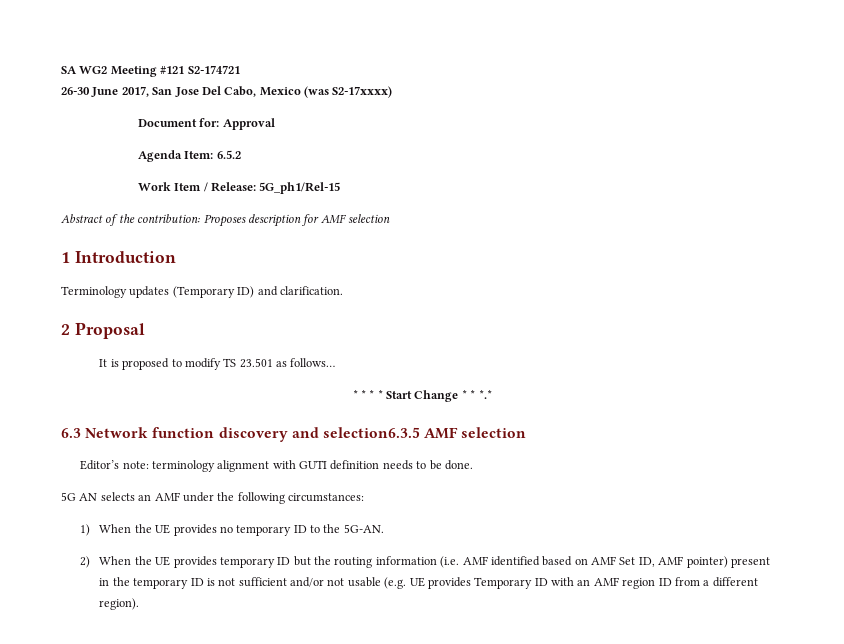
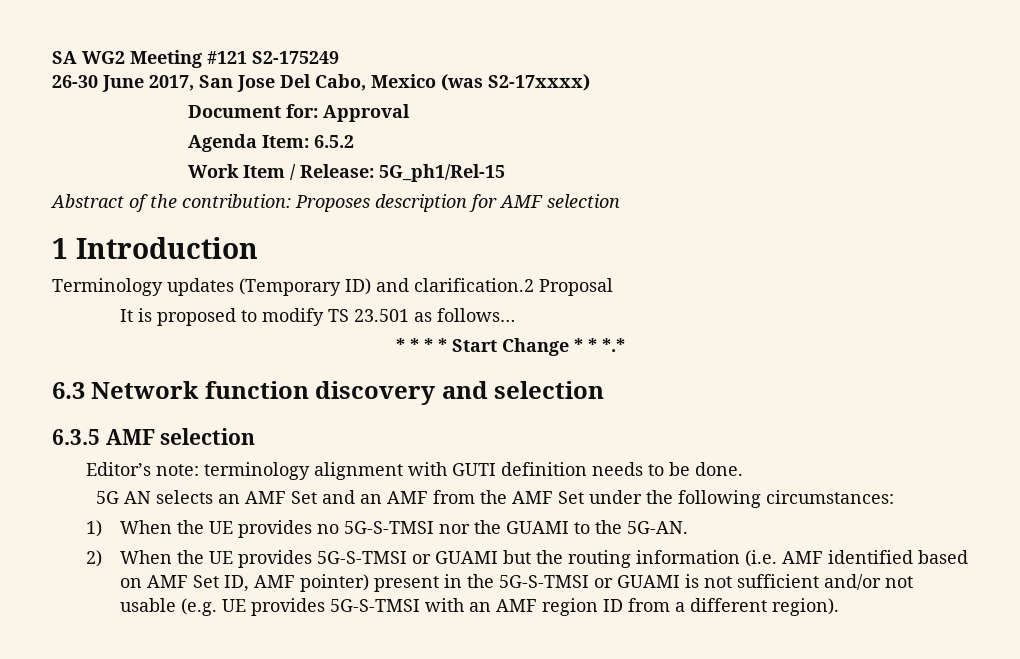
- SA WG2 Meeting #121 S2-174721
+ SA WG2 Meeting #121 S2-175249
- Terminology updates (Temporary ID) and clarification.
- 2 Proposal
+ Terminology updates (Temporary ID) and clarification.2 Proposal
- 6.3 Network function discovery and selection6.3.5 AMF selection
+ 6.3 Network function discovery and selection
+ 6.3.5 AMF selection
- 5G AN selects an AMF under the following circumstances:
+ 5G AN selects an AMF Set and an AMF from the AMF Set under the following circumstances:
- 1) When the UE provides no temporary ID to the 5G-AN.
+ 1) When the UE provides no 5G-S-TMSI nor the GUAMI to the 5G-AN.
- 2) When the UE provides temporary ID but the routing information (i.e. AMF identified based on AMF Set ID, AMF pointer) present in the temporary ID is not sufficient and/or not usable (e.g. UE provides Temporary ID with an AMF region ID from a different region).
+ 2) When the UE provides 5G-S-TMSI or GUAMI but the routing information (i.e. AMF identified based on AMF Set ID, AMF pointer) present in the 5G-S-TMSI or GUAMI is not sufficient and/or not usable (e.g. UE provides 5G-S-TMSI with an AMF region ID from a different region).

